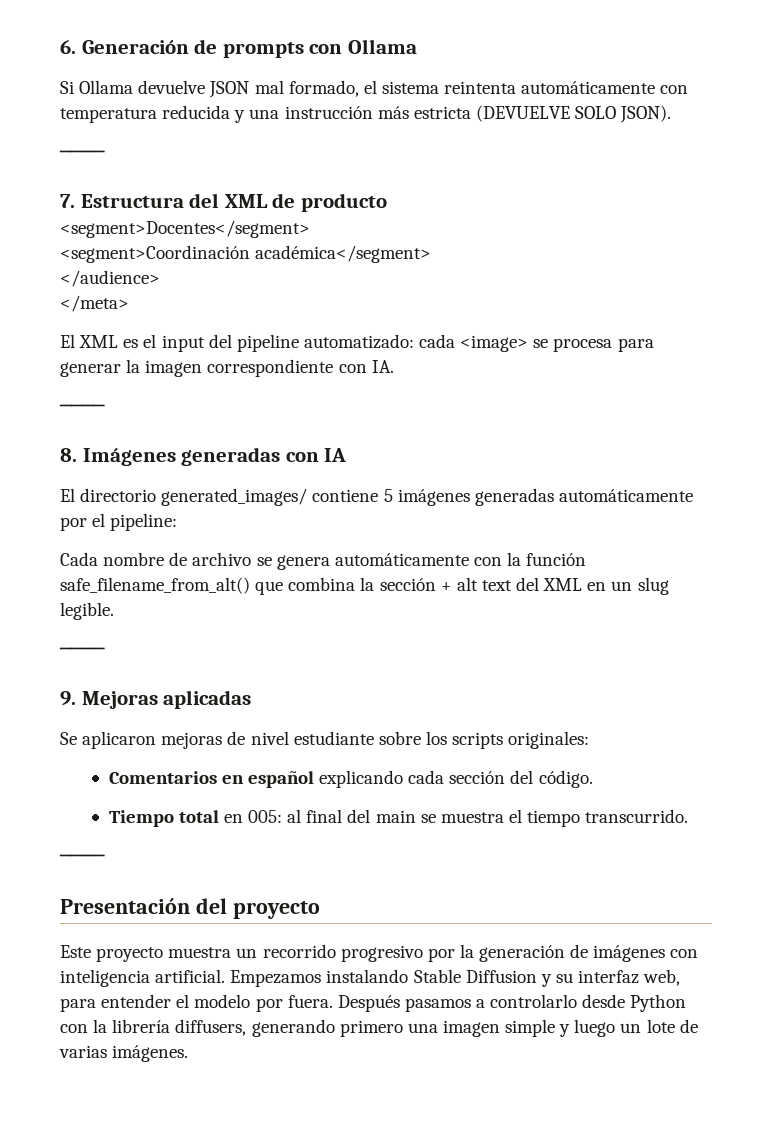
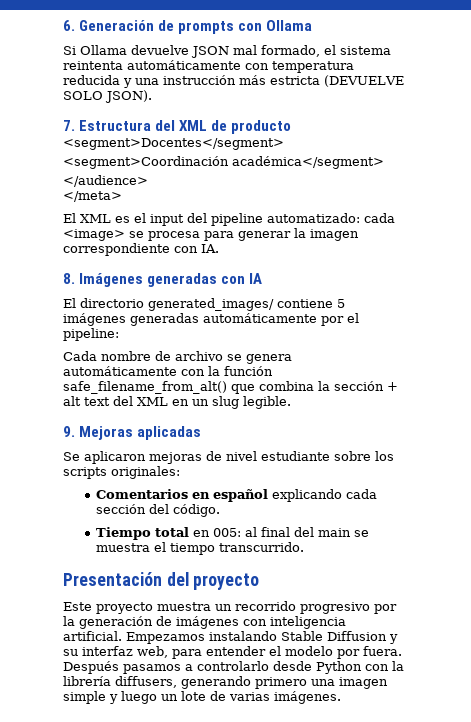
  Si Ollama devuelve JSON mal formado, el sistema reintenta automáticamente con temperatura reducida y una instrucción más estricta (DEVUELVE SOLO JSON).
- ────
  El XML es el input del pipeline automatizado: cada <image> se procesa para generar la imagen correspondiente con IA.
- ────
  Cada nombre de archivo se genera automáticamente con la función safe_filename_from_alt() que combina la sección + alt text del XML en un slug legible.
- ────
  Tiempo total en 005: al final del main se muestra el tiempo transcurrido.
- ────

